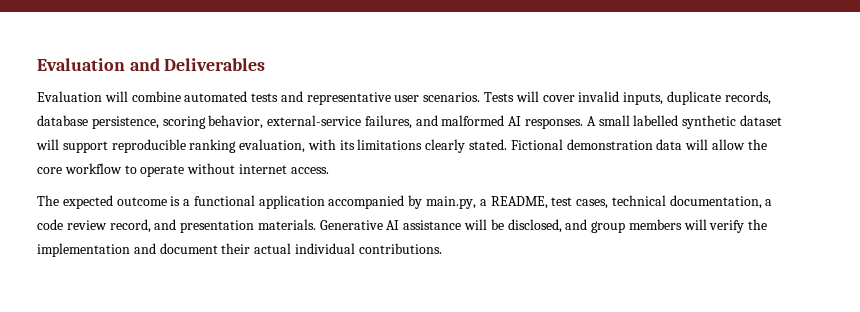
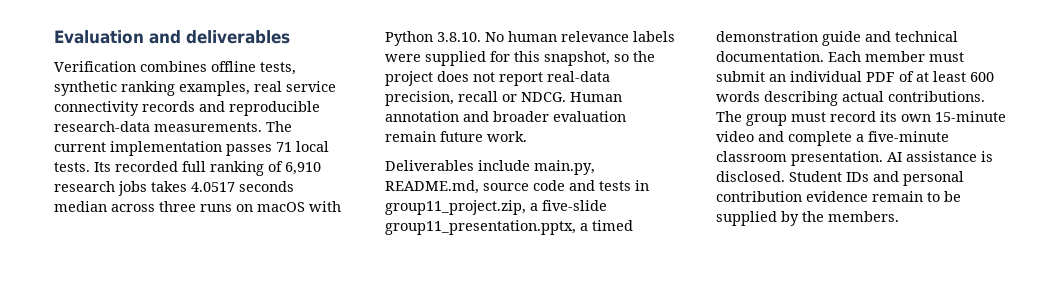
- Evaluation and Deliverables
- Evaluation will combine automated tests and representative user scenarios. Tests will cover invalid inputs, duplicate records, database persistence, scoring behavior, external-service failures, and malformed AI responses. A small labelled synthetic dataset will support reproducible ranking evaluation, with its limitations clearly stated. Fictional demonstration data will allow the core workflow to operate without internet access.
- The expected outcome is a functional application accompanied by main.py, a README, test cases, technical documentation, a code review record, and presentation materials. Generative AI assistance will be disclosed, and group members will verify the implementation and document their actual individual contributions.
+ Evaluation and deliverables
+ Verification combines offline tests, synthetic ranking examples, real service connectivity records and reproducible research-data measurements. The current implementation passes 71 local tests. Its recorded full ranking of 6,910 research jobs takes 4.0517 seconds median across three runs on macOS with Python 3.8.10. No human relevance labels were supplied for this snapshot, so the project does not report real-data precision, recall or NDCG. Human annotation and broader evaluation remain future work.
+ Deliverables include main.py, README.md, source code and tests in group11_project.zip, a five-slide group11_presentation.pptx, a timed demonstration guide and technical documentation. Each member must submit an individual PDF of at least 600 words describing actual contributions. The group must record its own 15-minute video and complete a five-minute classroom presentation. AI assistance is disclosed. Student IDs and personal contribution evidence remain to be supplied by the members.

